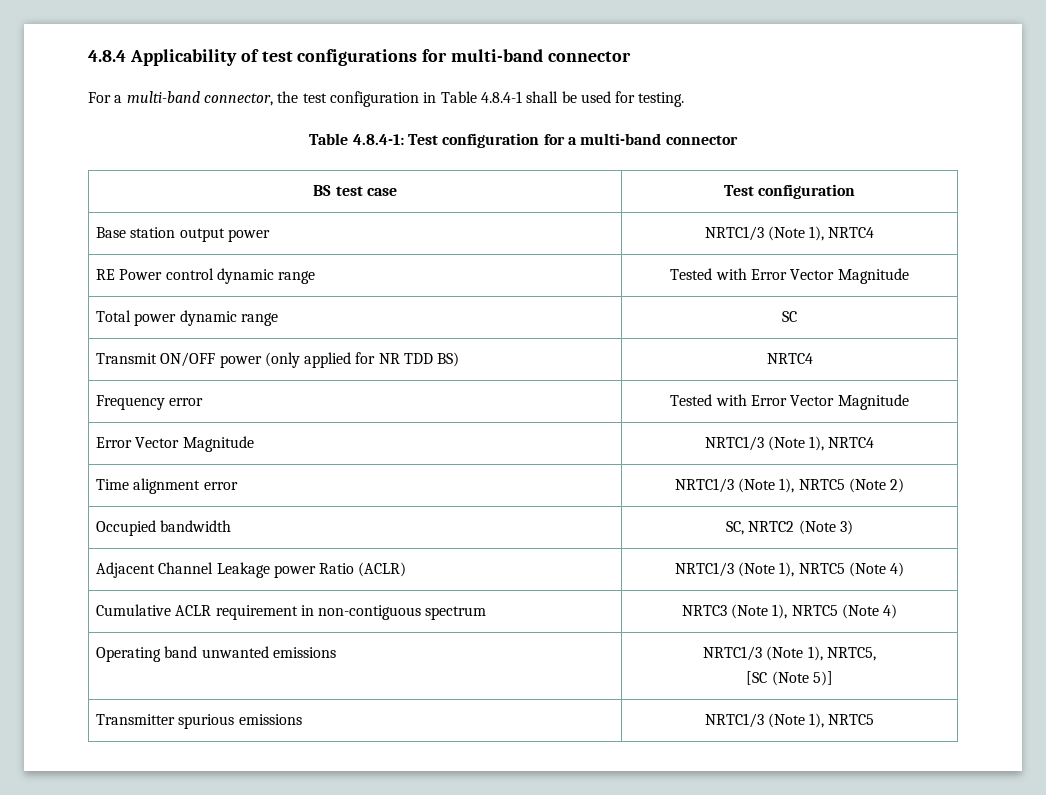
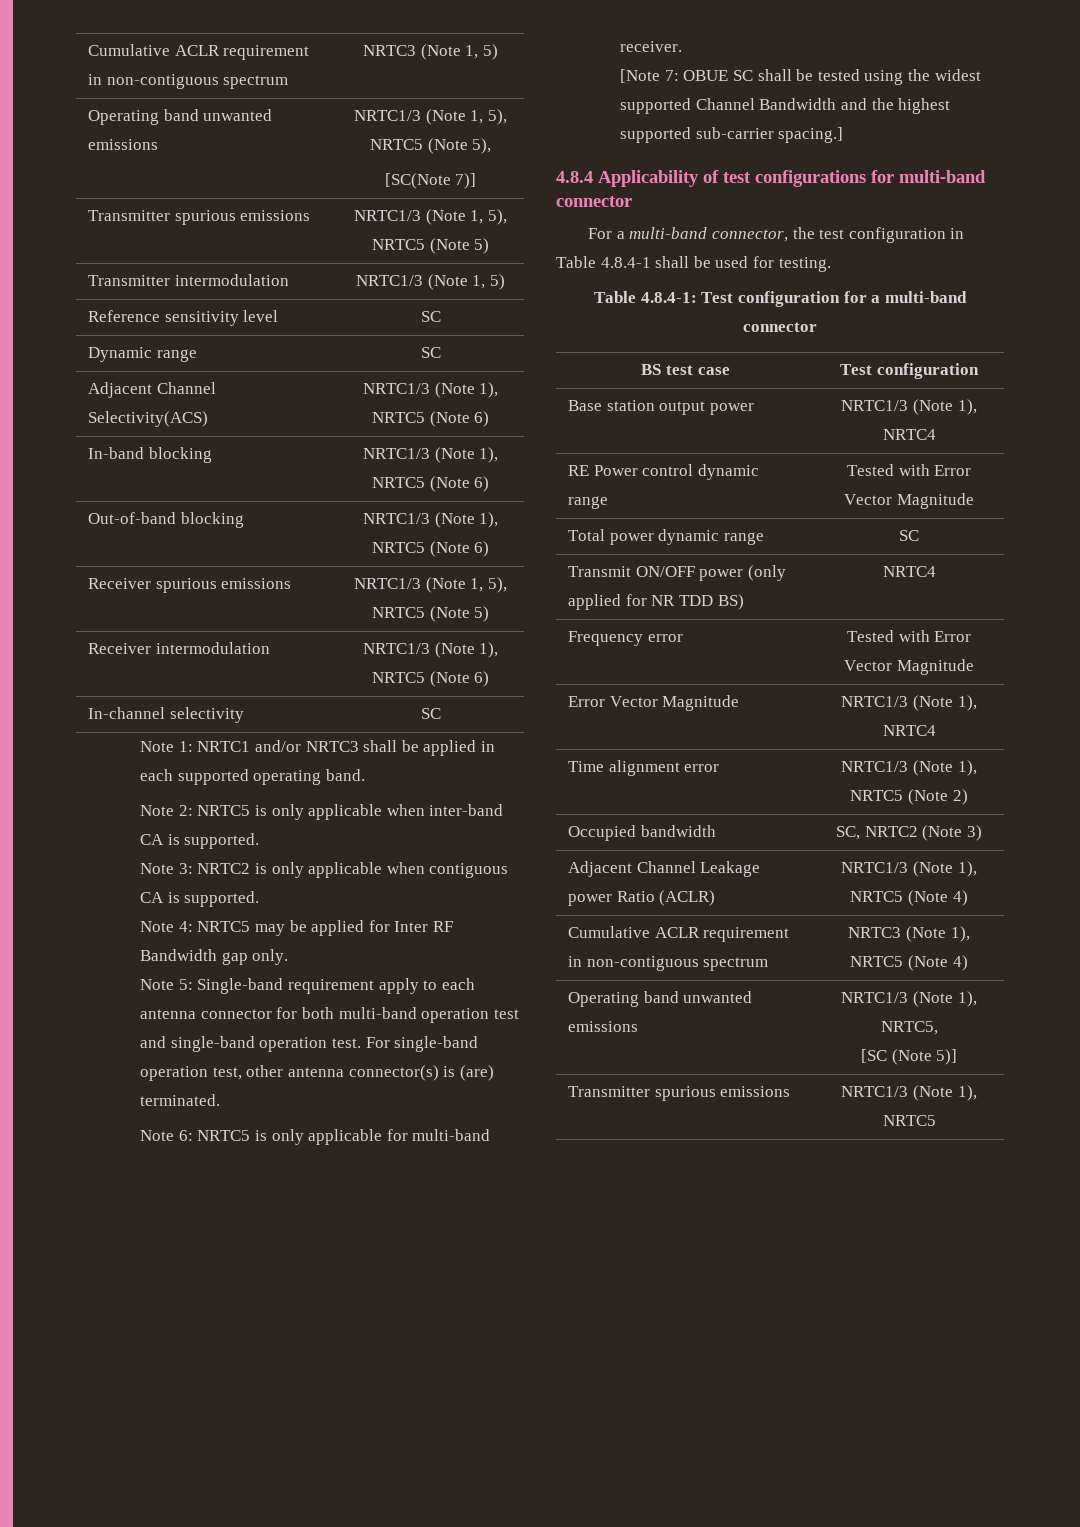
+ Cumulative ACLR requirement in non-contiguous spectrum | NRTC3 (Note 1, 5)
+ Operating band unwanted emissions | NRTC1/3 (Note 1, 5), NRTC5 (Note 5),
+ [SC(Note 7)]
+ Transmitter spurious emissions | NRTC1/3 (Note 1, 5), NRTC5 (Note 5)
+ Transmitter intermodulation | NRTC1/3 (Note 1, 5)
+ Reference sensitivity level | SC
+ Dynamic range | SC
+ Adjacent Channel Selectivity(ACS) | NRTC1/3 (Note 1), NRTC5 (Note 6)
+ In-band blocking | NRTC1/3 (Note 1), NRTC5 (Note 6)
+ Out-of-band blocking | NRTC1/3 (Note 1), NRTC5 (Note 6)
+ Receiver spurious emissions | NRTC1/3 (Note 1, 5), NRTC5 (Note 5)
+ Receiver intermodulation | NRTC1/3 (Note 1), NRTC5 (Note 6)
+ In-channel selectivity | SC
+ Note 1: NRTC1 and/or NRTC3 shall be applied in each supported operating band.
+ Note 2: NRTC5 is only applicable when inter-band CA is supported.
+ Note 3: NRTC2 is only applicable when contiguous CA is supported.
+ Note 4: NRTC5 may be applied for Inter RF Bandwidth gap only.
+ Note 5: Single-band requirement apply to each antenna connector for both multi-band operation test and single-band operation test. For single-band operation test, other antenna connector(s) is (are) terminated.
+ Note 6: NRTC5 is only applicable for multi-band receiver.
+ [Note 7: OBUE SC shall be tested using the widest supported Channel Bandwidth and the highest supported sub-carrier spacing.]

